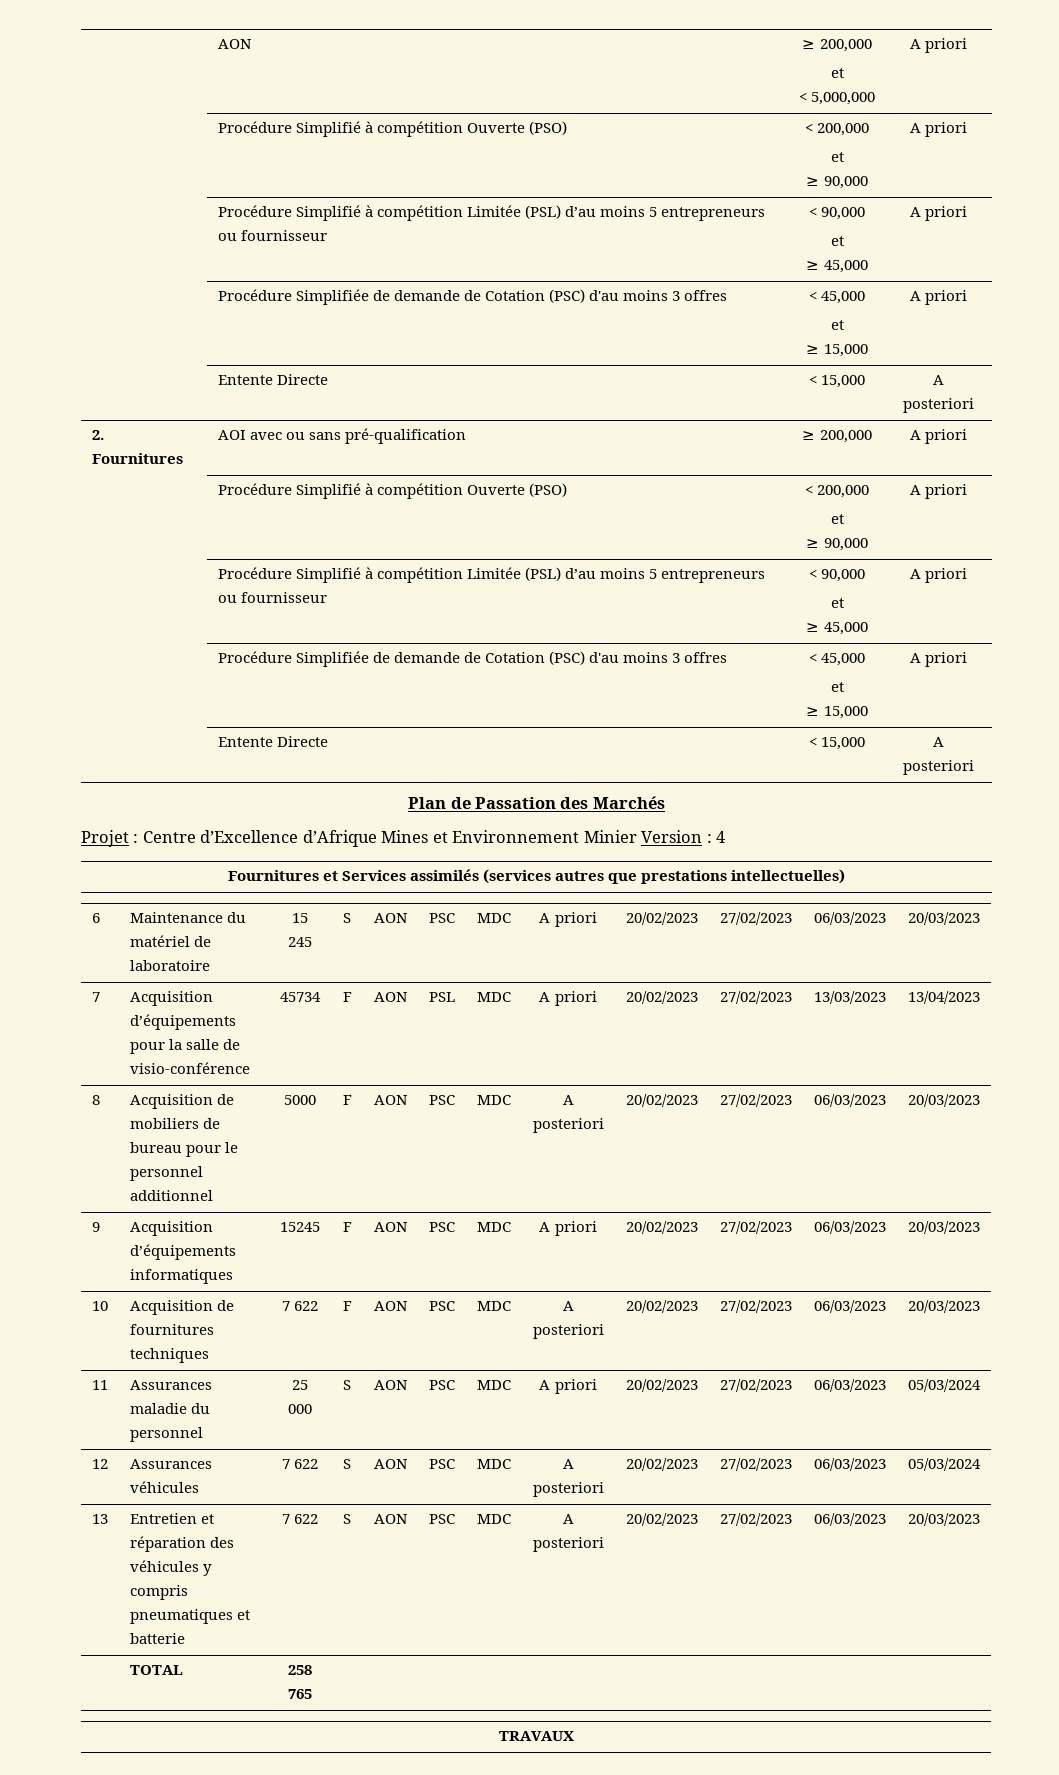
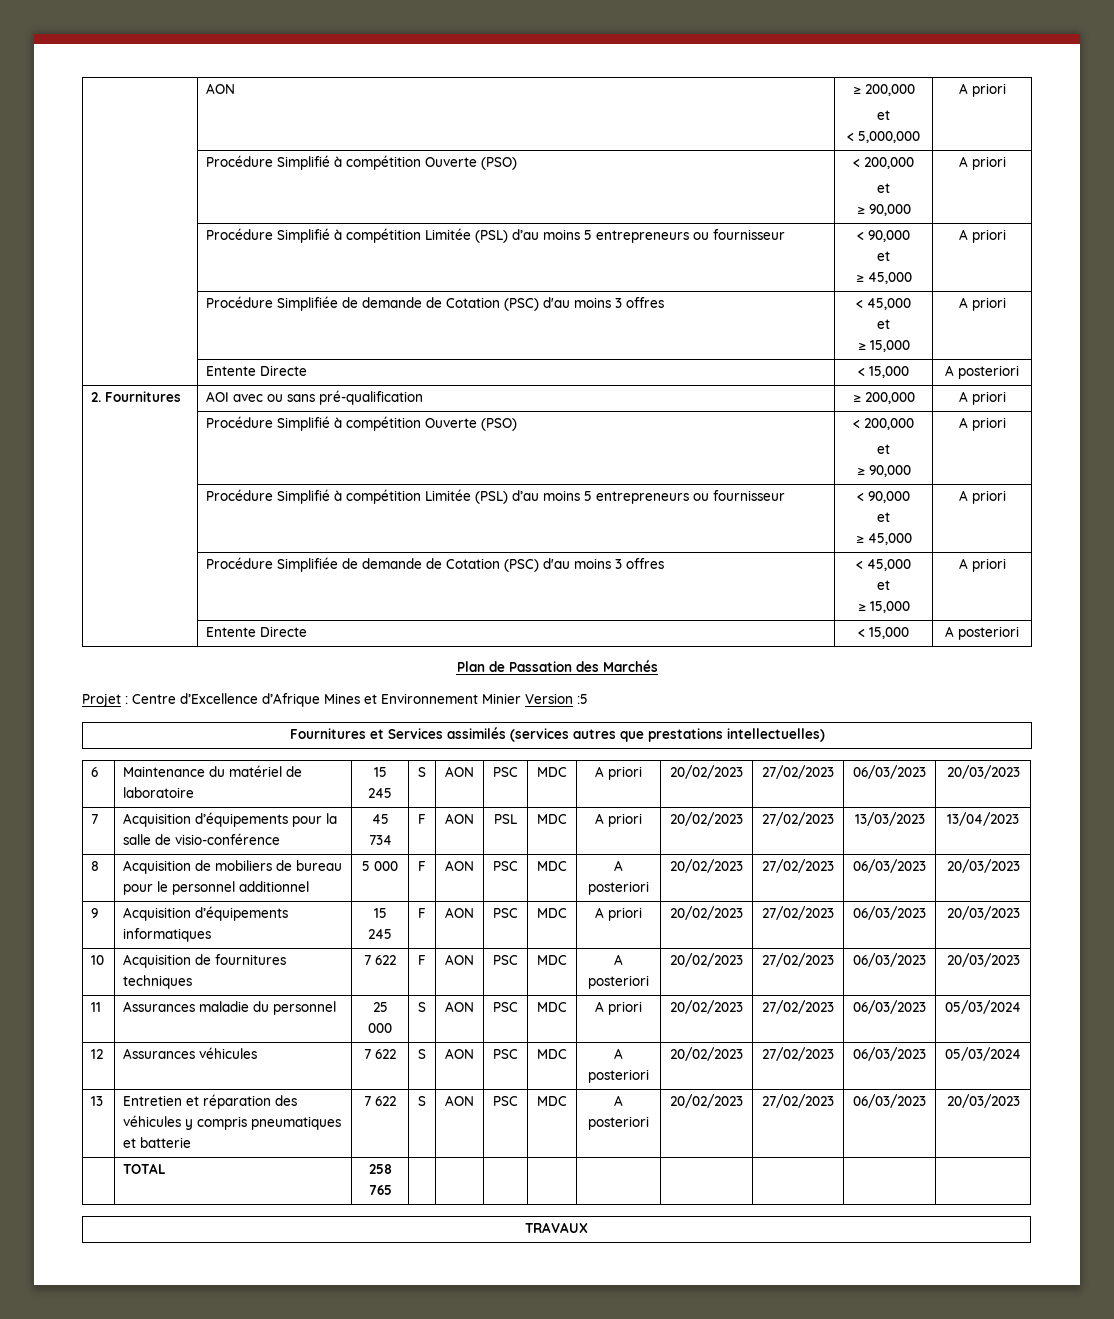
- Projet : Centre d’Excellence d’Afrique Mines et Environnement Minier Version : 4
+ Projet : Centre d’Excellence d’Afrique Mines et Environnement Minier Version :5
- 7 | Acquisition d’équipements pour la salle de visio-conférence | 45734 | F | AON | PSL | MDC | A priori | 20/02/2023 | 27/02/2023 | 13/03/2023 | 13/04/2023
+ 7 | Acquisition d’équipements pour la salle de visio-conférence | 45 734 | F | AON | PSL | MDC | A priori | 20/02/2023 | 27/02/2023 | 13/03/2023 | 13/04/2023
- 8 | Acquisition de mobiliers de bureau pour le personnel additionnel | 5000 | F | AON | PSC | MDC | A posteriori | 20/02/2023 | 27/02/2023 | 06/03/2023 | 20/03/2023
+ 8 | Acquisition de mobiliers de bureau pour le personnel additionnel | 5 000 | F | AON | PSC | MDC | A posteriori | 20/02/2023 | 27/02/2023 | 06/03/2023 | 20/03/2023
- 9 | Acquisition d’équipements informatiques | 15245 | F | AON | PSC | MDC | A priori | 20/02/2023 | 27/02/2023 | 06/03/2023 | 20/03/2023
+ 9 | Acquisition d’équipements informatiques | 15 245 | F | AON | PSC | MDC | A priori | 20/02/2023 | 27/02/2023 | 06/03/2023 | 20/03/2023

